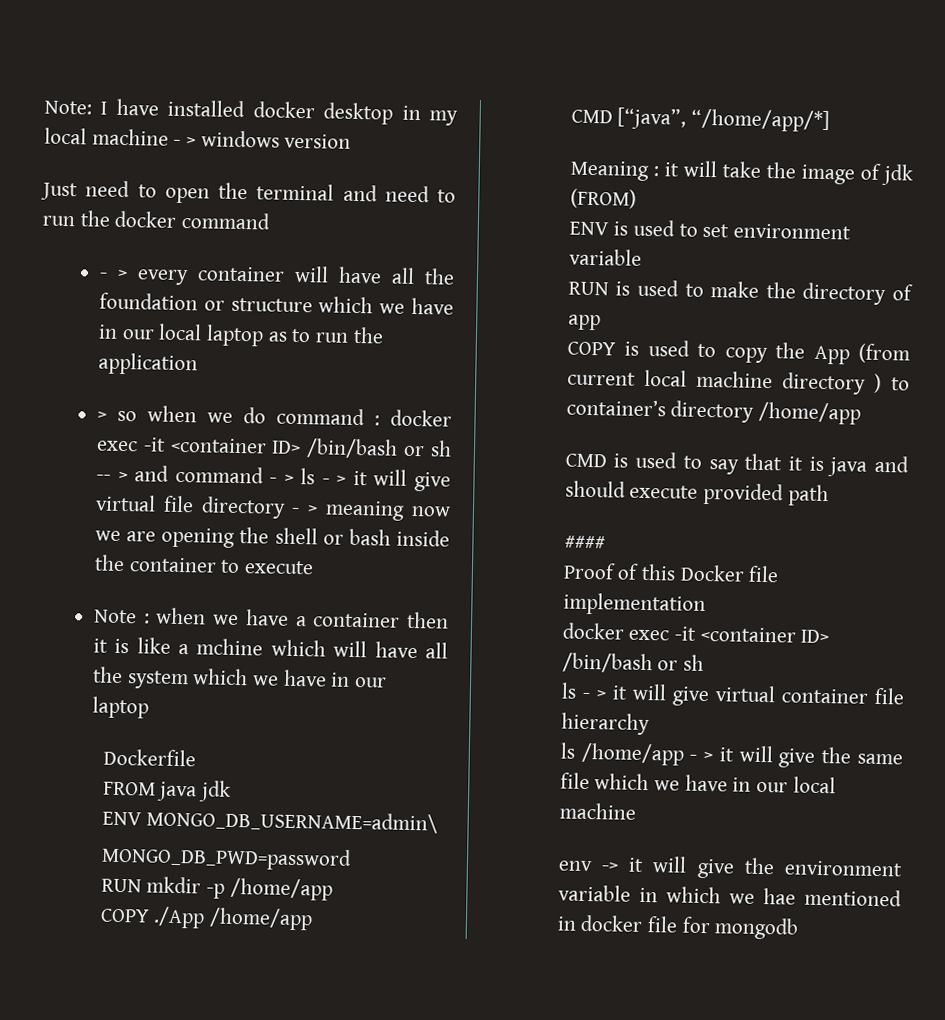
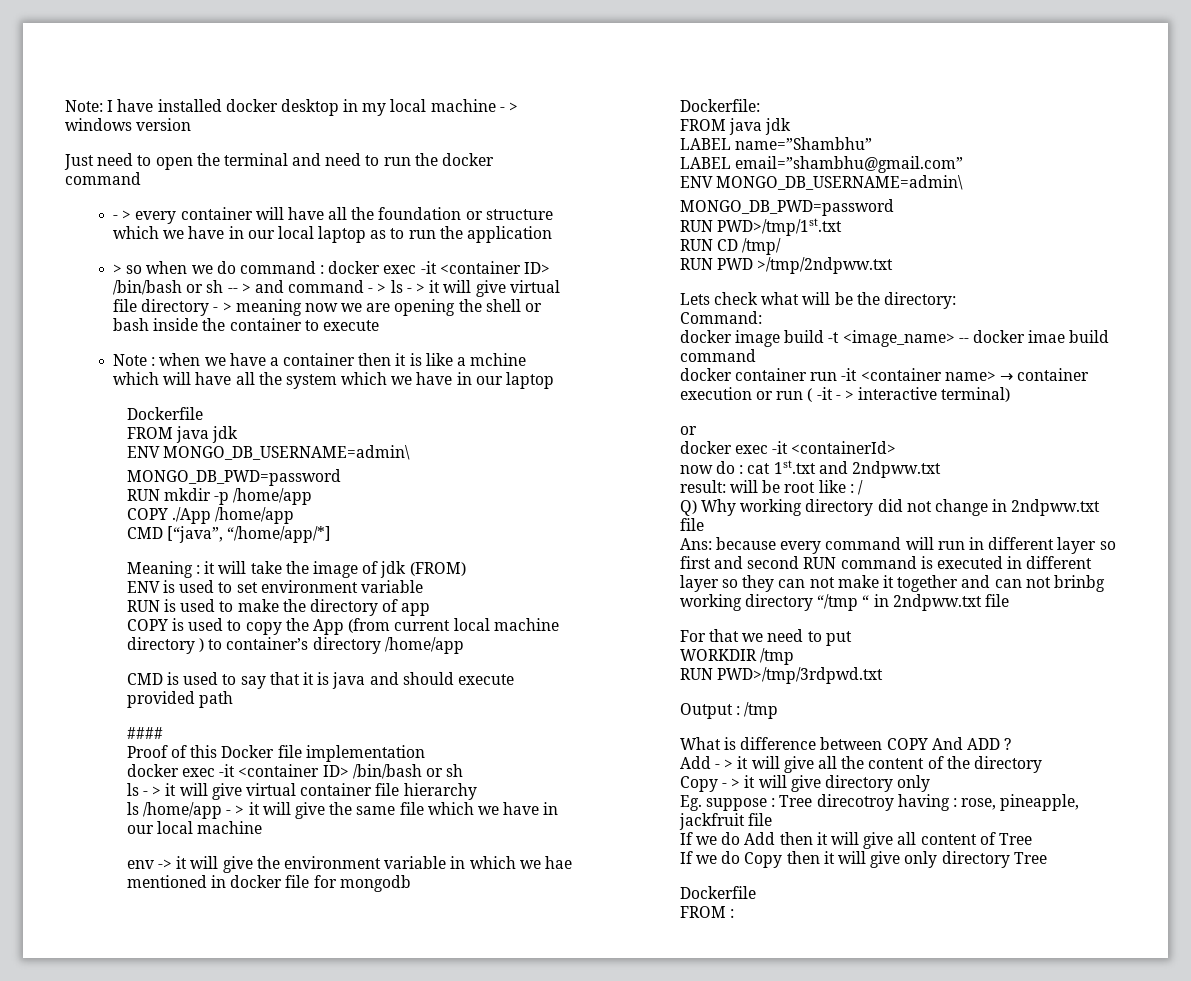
+ Dockerfile:
+ FROM java jdk
+ LABEL name=”Shambhu”
+ LABEL email=”shambhu@gmail.com”
+ ENV MONGO_DB_USERNAME=admin\
+ MONGO_DB_PWD=password
+ RUN PWD>/tmp/1st.txt
+ RUN CD /tmp/
+ RUN PWD >/tmp/2ndpww.txt
+ Lets check what will be the directory:
+ Command:
+ docker image build -t <image_name> -- docker imae build command
+ docker container run -it <container name> → container execution or run ( -it - > interactive terminal)
+ or
+ docker exec -it <containerId>
+ now do : cat 1st.txt and 2ndpww.txt
+ result: will be root like : /
+ Q) Why working directory did not change in 2ndpww.txt file
+ Ans: because every command will run in different layer so first and second RUN command is executed in different layer so they can not make it together and can not brinbg working directory “/tmp “ in 2ndpww.txt file
+ For that we need to put
+ WORKDIR /tmp
+ RUN PWD>/tmp/3rdpwd.txt
+ Output : /tmp
+ What is difference between COPY And ADD ?
+ Add - > it will give all the content of the directory
+ Copy - > it will give directory only
+ Eg. suppose : Tree direcotroy having : rose, pineapple, jackfruit file
+ If we do Add then it will give all content of Tree
+ If we do Copy then it will give only directory Tree
+ Dockerfile
+ FROM :

